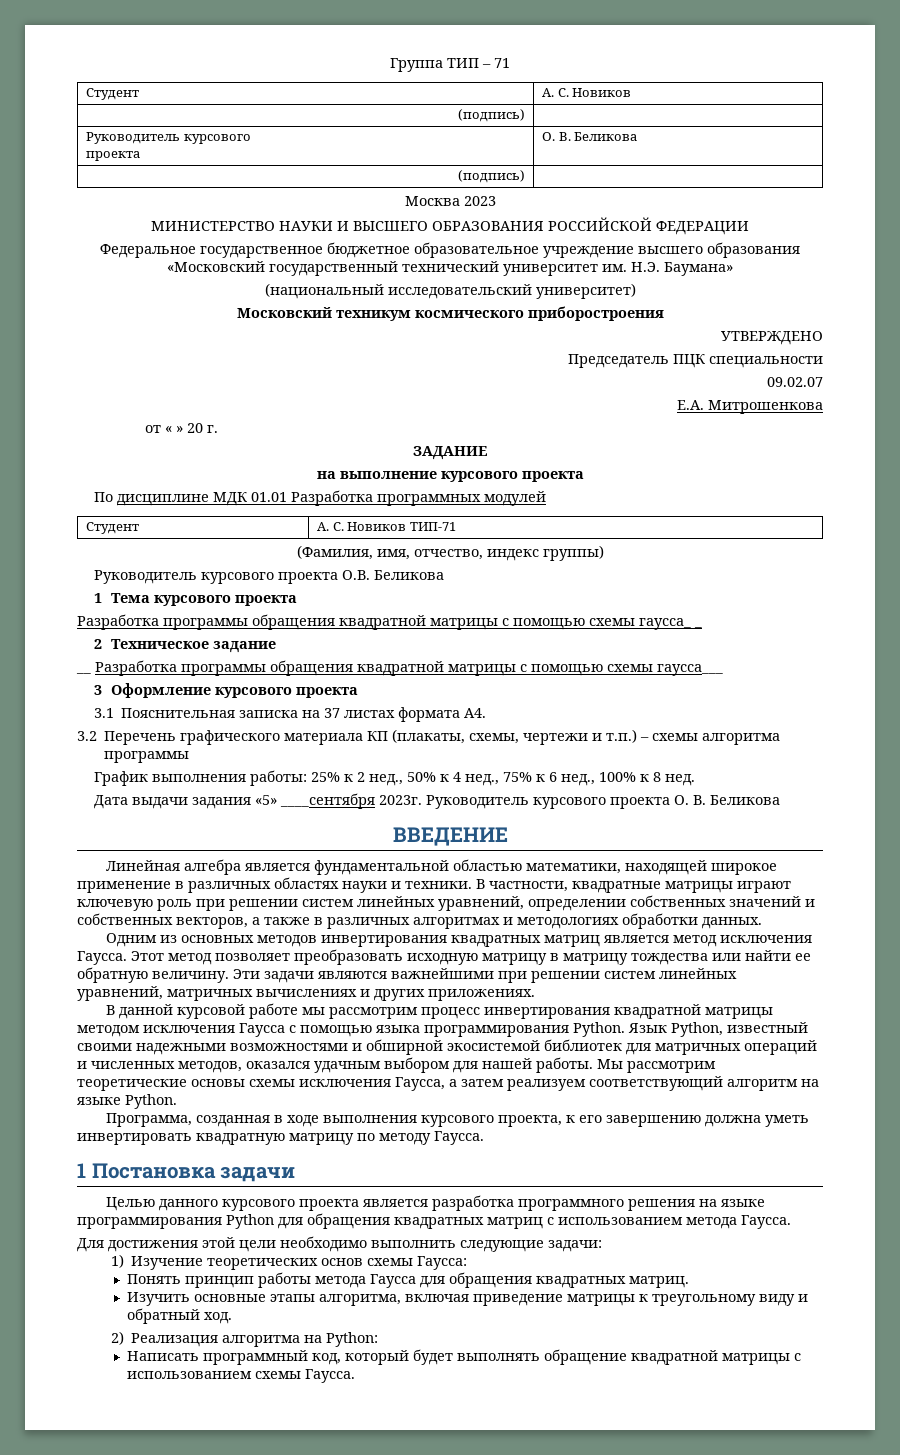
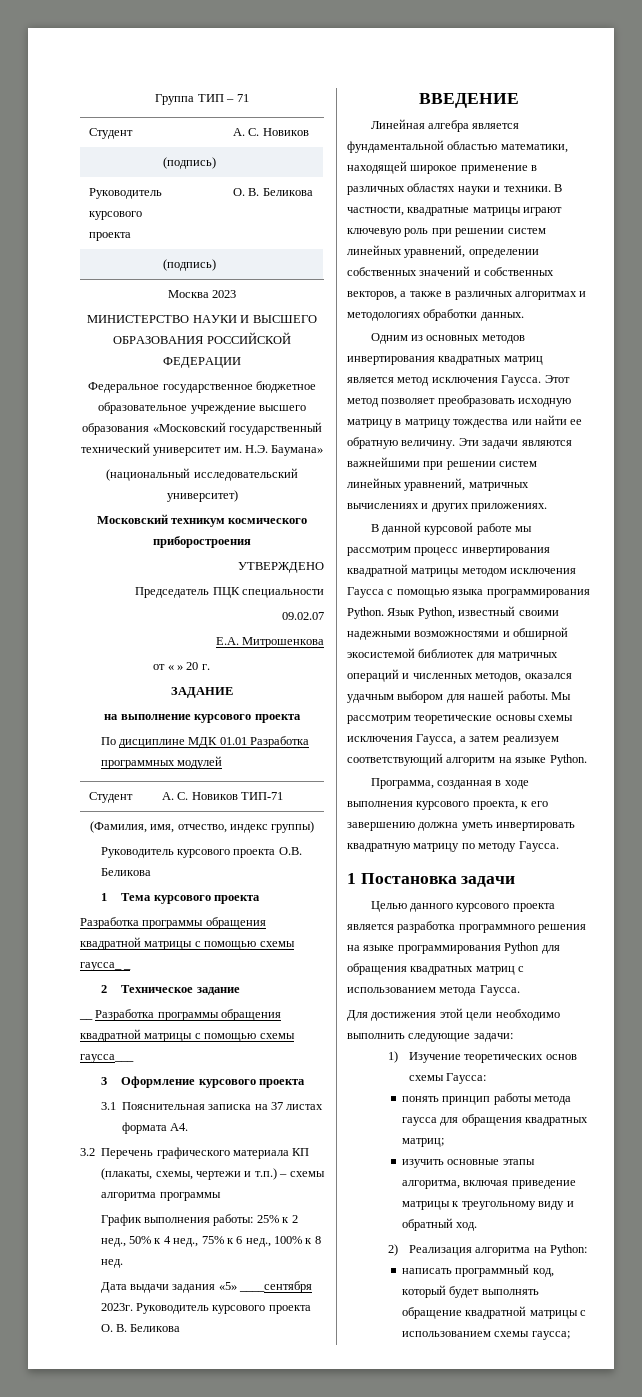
- Понять принцип работы метода Гаусса для обращения квадратных матриц.
- Изучить основные этапы алгоритма, включая приведение матрицы к треугольному виду и обратный ход.
+ понять принцип работы метода гаусса для обращения квадратных матриц;
+ изучить основные этапы алгоритма, включая приведение матрицы к треугольному виду и обратный ход.
- Написать программный код, который будет выполнять обращение квадратной матрицы с использованием схемы Гаусса.
+ написать программный код, который будет выполнять обращение квадратной матрицы с использованием схемы гаусса;

